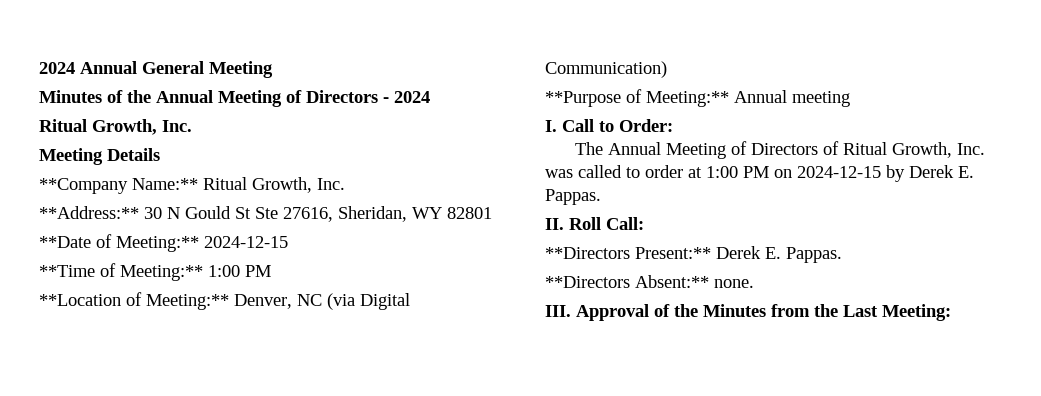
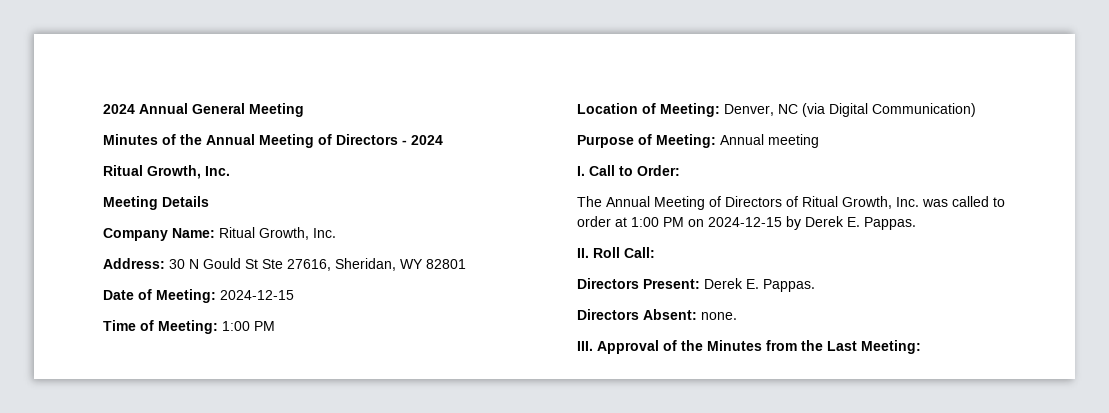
- **Company Name:** Ritual Growth, Inc.
- **Address:** 30 N Gould St Ste 27616, Sheridan, WY 82801
+ Company Name: Ritual Growth, Inc.
+ Address: 30 N Gould St Ste 27616, Sheridan, WY 82801
- **Date of Meeting:** 2024-12-15
- **Time of Meeting:** 1:00 PM
+ Date of Meeting: 2024-12-15
+ Time of Meeting: 1:00 PM
- **Location of Meeting:** Denver, NC (via Digital Communication)
+ Location of Meeting: Denver, NC (via Digital Communication)
- **Purpose of Meeting:** Annual meeting
+ Purpose of Meeting: Annual meeting
- **Directors Present:** Derek E. Pappas.
- **Directors Absent:** none.
+ Directors Present: Derek E. Pappas.
+ Directors Absent: none.

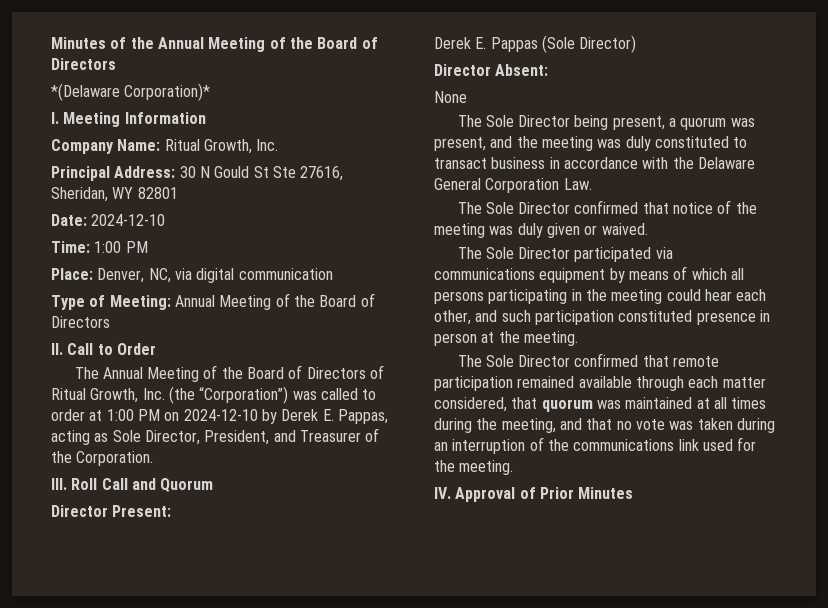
- 2024 Annual General Meeting
- Minutes of the Annual Meeting of Directors - 2024
- Ritual Growth, Inc.
- Meeting Details
+ Minutes of the Annual Meeting of the Board of Directors
+ *(Delaware Corporation)*
+ I. Meeting Information
- Address: 30 N Gould St Ste 27616, Sheridan, WY 82801
+ Principal Address: 30 N Gould St Ste 27616, Sheridan, WY 82801
- Date of Meeting: 2024-12-15
- Time of Meeting: 1:00 PM
- Location of Meeting: Denver, NC (via Digital Communication)
- Purpose of Meeting: Annual meeting
- I. Call to Order:
+ Date: 2024-12-10
+ Time: 1:00 PM
+ Place: Denver, NC, via digital communication
+ Type of Meeting: Annual Meeting of the Board of Directors
+ II. Call to Order
- The Annual Meeting of Directors of Ritual Growth, Inc. was called to order at 1:00 PM on 2024-12-15 by Derek E. Pappas.
- II. Roll Call:
- Directors Present: Derek E. Pappas.
- Directors Absent: none.
- III. Approval of the Minutes from the Last Meeting:
+ The Annual Meeting of the Board of Directors of Ritual Growth, Inc. (the “Corporation”) was called to order at 1:00 PM on 2024-12-10 by Derek E. Pappas, acting as Sole Director, President, and Treasurer of the Corporation.
+ III. Roll Call and Quorum
+ Director Present:
+ Derek E. Pappas (Sole Director)
+ Director Absent:
+ None
+ The Sole Director being present, a quorum was present, and the meeting was duly constituted to transact business in accordance with the Delaware General Corporation Law.
+ The Sole Director confirmed that notice of the meeting was duly given or waived.
+ The Sole Director participated via communications equipment by means of which all persons participating in the meeting could hear each other, and such participation constituted presence in person at the meeting.
+ The Sole Director confirmed that remote participation remained available through each matter considered, that quorum was maintained at all times during the meeting, and that no vote was taken during an interruption of the communications link used for the meeting.
+ IV. Approval of Prior Minutes

